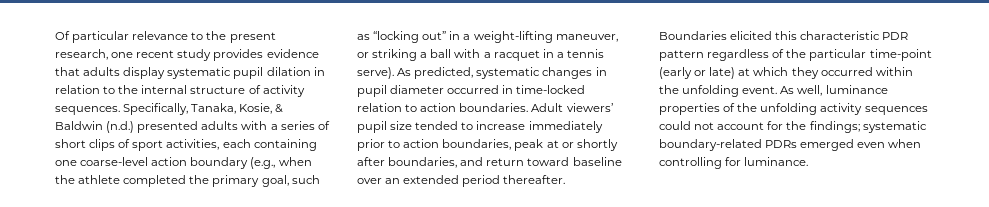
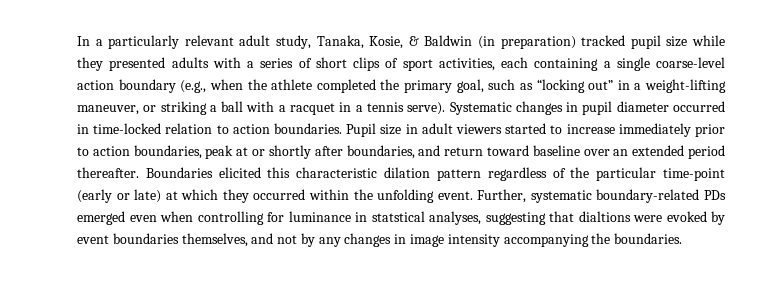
- Of particular relevance to the present research, one recent study provides evidence that adults display systematic pupil dilation in relation to the internal structure of activity sequences. Specifically, Tanaka, Kosie, & Baldwin (n.d.) presented adults with a series of short clips of sport activities, each containing one coarse-level action boundary (e.g., when the athlete completed the primary goal, such as “locking out” in a weight-lifting maneuver, or striking a ball with a racquet in a tennis serve).
+ In a particularly relevant adult study, Tanaka, Kosie, & Baldwin (in preparation) tracked pupil size while they presented adults with a series of short clips of sport activities, each containing a single coarse-level action boundary (e.g., when the athlete completed the primary goal, such as “locking out” in a weight-lifting maneuver, or striking a ball with a racquet in a tennis serve).
- As predicted, systematic changes in pupil diameter occurred in time-locked relation to action boundaries.
+ Systematic changes in pupil diameter occurred in time-locked relation to action boundaries.
- Adult viewers’ pupil size tended to increase immediately prior to action boundaries, peak at or shortly after boundaries, and return toward baseline over an extended period thereafter.
+ Pupil size in adult viewers started to increase immediately prior to action boundaries, peak at or shortly after boundaries, and return toward baseline over an extended period thereafter.
- Boundaries elicited this characteristic PDR pattern regardless of the particular time-point (early or late) at which they occurred within the unfolding event.
+ Boundaries elicited this characteristic dilation pattern regardless of the particular time-point (early or late) at which they occurred within the unfolding event.
- As well, luminance properties of the unfolding activity sequences could not account for the findings; systematic boundary-related PDRs emerged even when controlling for luminance.
+ Further, systematic boundary-related PDs emerged even when controlling for luminance in statstical analyses, suggesting that dialtions were evoked by event boundaries themselves, and not by any changes in image intensity accompanying the boundaries.

